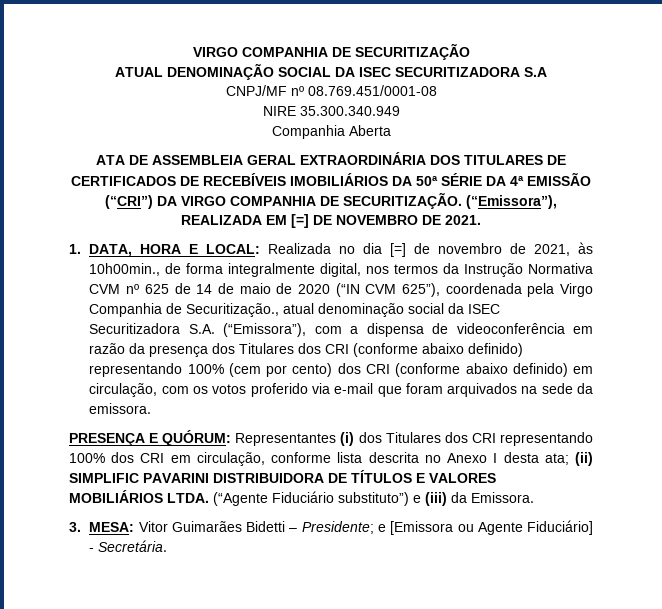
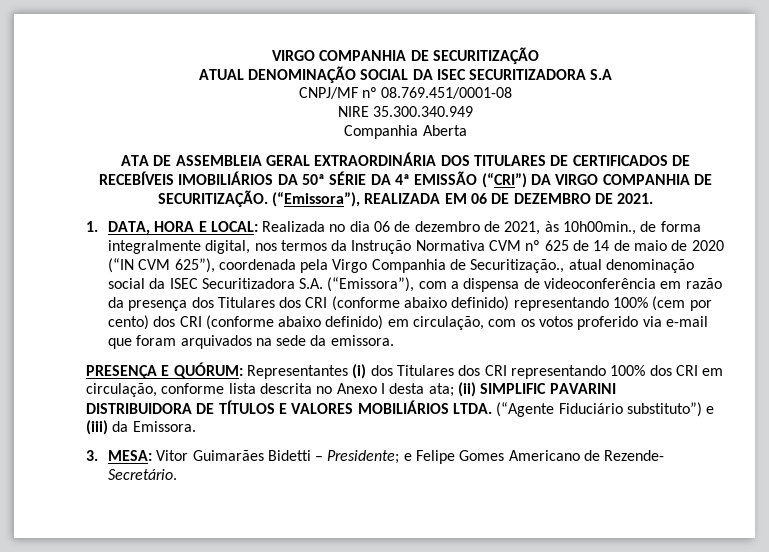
- (“Emissora”), REALIZADA EM [=] DE NOVEMBRO DE 2021.
+ (“Emissora”), REALIZADA EM 06 DE DEZEMBRO DE 2021.
- Realizada no dia [=] de novembro de 2021, às 10h00min., de forma integralmente digital, nos termos da Instrução Normativa CVM nº 625 de 14 de maio de 2020 (“IN CVM 625”), coordenada pela Virgo Companhia de Securitização., atual denominação social da ISEC Securitizadora S.A. (“Emissora”), com a dispensa de videoconferência em razão da presença dos Titulares dos CRI (conforme abaixo definido) representando 100% (cem por cento) dos CRI (conforme abaixo definido) em circulação, com os votos proferido via e-mail que foram arquivados na sede da emissora.
+ Realizada no dia 06 de dezembro de 2021, às 10h00min., de forma integralmente digital, nos termos da Instrução Normativa CVM nº 625 de 14 de maio de 2020 (“IN CVM 625”), coordenada pela Virgo Companhia de Securitização., atual denominação social da ISEC Securitizadora S.A. (“Emissora”), com a dispensa de videoconferência em razão da presença dos Titulares dos CRI (conforme abaixo definido) representando 100% (cem por cento) dos CRI (conforme abaixo definido) em circulação, com os votos proferido via e-mail que foram arquivados na sede da emissora.
- 3. MESA: Vitor Guimarães Bidetti – Presidente; e [Emissora ou Agente Fiduciário] - Secretária.
+ 3. MESA: Vitor Guimarães Bidetti – Presidente; e Felipe Gomes Americano de Rezende- Secretário.

